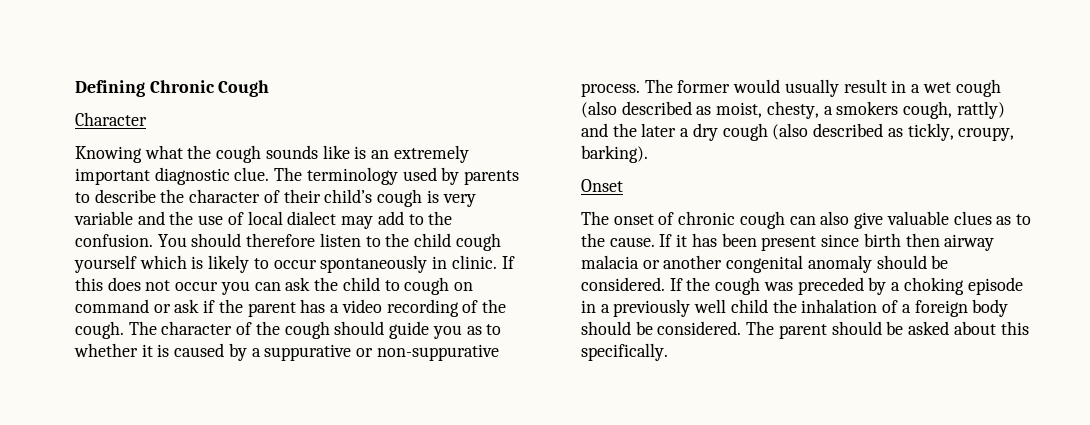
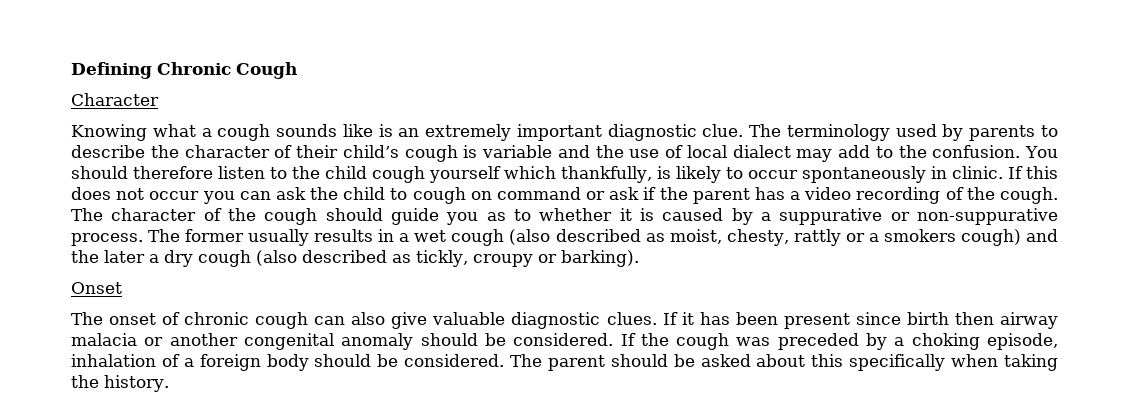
- Knowing what the cough sounds like is an extremely important diagnostic clue.
+ Knowing what a cough sounds like is an extremely important diagnostic clue.
- The terminology used by parents to describe the character of their child’s cough is very variable and the use of local dialect may add to the confusion.
+ The terminology used by parents to describe the character of their child’s cough is variable and the use of local dialect may add to the confusion.
- You should therefore listen to the child cough yourself which is likely to occur spontaneously in clinic.
+ You should therefore listen to the child cough yourself which thankfully, is likely to occur spontaneously in clinic.
- The former would usually result in a wet cough (also described as moist, chesty, a smokers cough, rattly) and the later a dry cough (also described as tickly, croupy, barking).
+ The former usually results in a wet cough (also described as moist, chesty, rattly or a smokers cough) and the later a dry cough (also described as tickly, croupy or barking).
- The onset of chronic cough can also give valuable clues as to the cause.
+ The onset of chronic cough can also give valuable diagnostic clues.
- If the cough was preceded by a choking episode in a previously well child the inhalation of a foreign body should be considered.
+ If the cough was preceded by a choking episode, inhalation of a foreign body should be considered.
- The parent should be asked about this specifically.
+ The parent should be asked about this specifically when taking the history.

